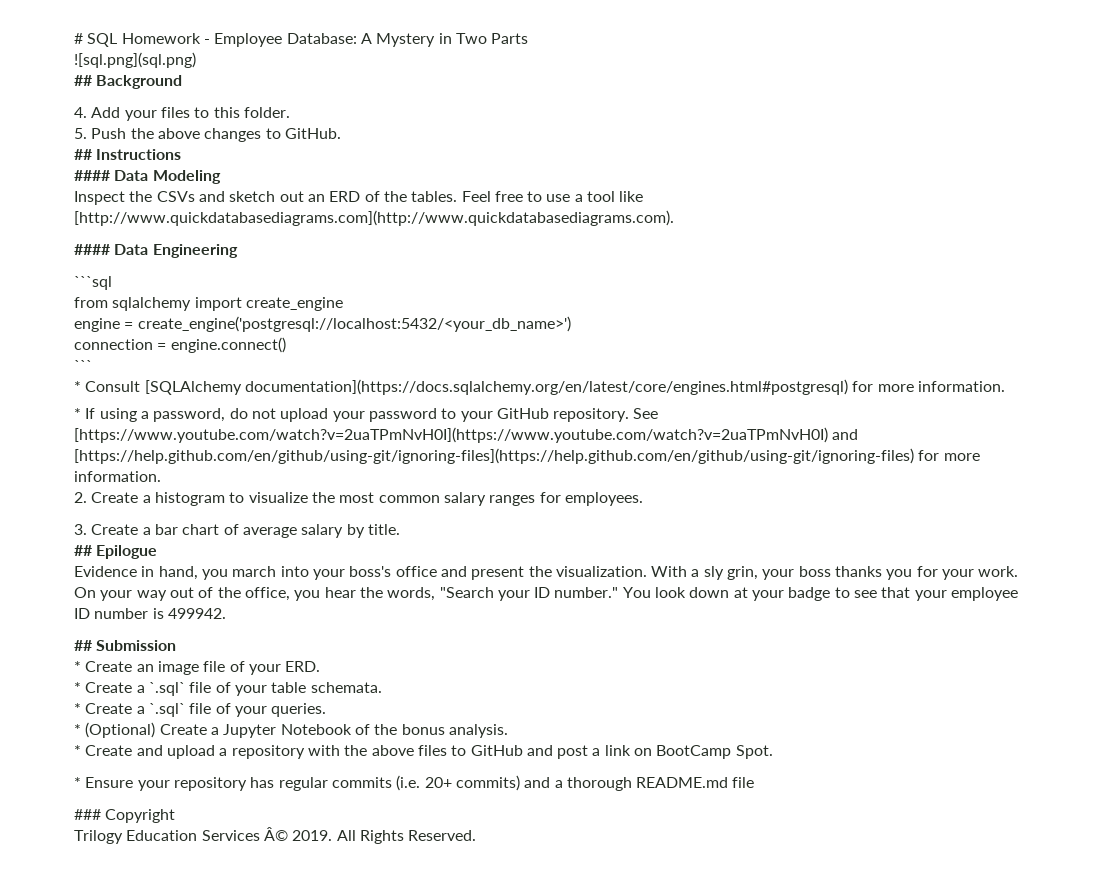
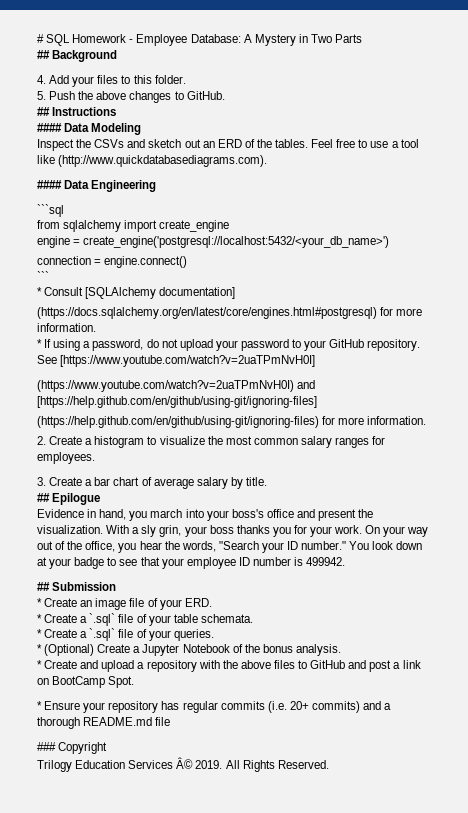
- ![sql.png](sql.png)
- Feel free to use a tool like [http://www.quickdatabasediagrams.com](http://www.quickdatabasediagrams.com).
+ Feel free to use a tool like (http://www.quickdatabasediagrams.com).
- * Consult [SQLAlchemy documentation](https://docs.sqlalchemy.org/en/latest/core/engines.html#postgresql) for more information.
+ * Consult [SQLAlchemy documentation]
+ (https://docs.sqlalchemy.org/en/latest/core/engines.html#postgresql) for more information.
- See [https://www.youtube.com/watch?v=2uaTPmNvH0I](https://www.youtube.com/watch?v=2uaTPmNvH0I) and [https://help.github.com/en/github/using-git/ignoring-files](https://help.github.com/en/github/using-git/ignoring-files) for more information.
+ See [https://www.youtube.com/watch?v=2uaTPmNvH0I]
+ (https://www.youtube.com/watch?v=2uaTPmNvH0I) and [https://help.github.com/en/github/using-git/ignoring-files]
+ (https://help.github.com/en/github/using-git/ignoring-files) for more information.

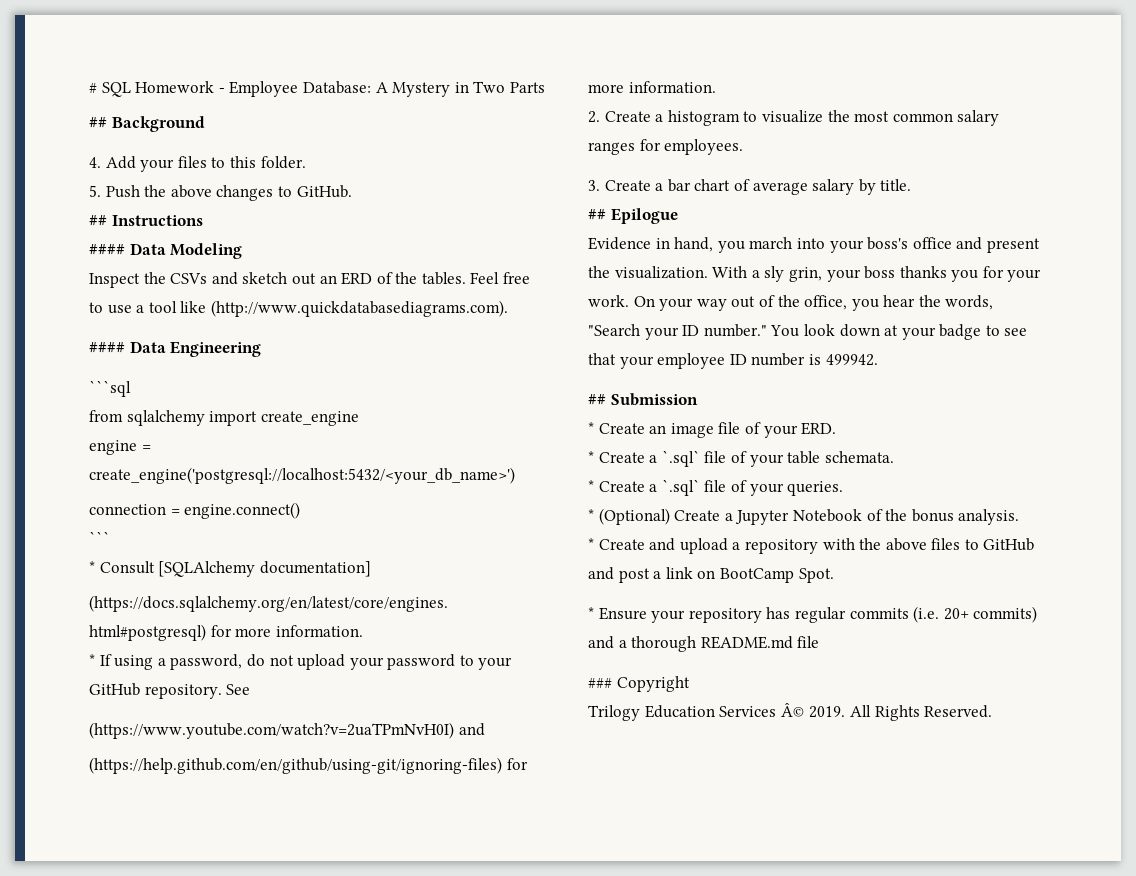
- See [https://www.youtube.com/watch?v=2uaTPmNvH0I]
+ See
- (https://www.youtube.com/watch?v=2uaTPmNvH0I) and [https://help.github.com/en/github/using-git/ignoring-files]
+ (https://www.youtube.com/watch?v=2uaTPmNvH0I) and

